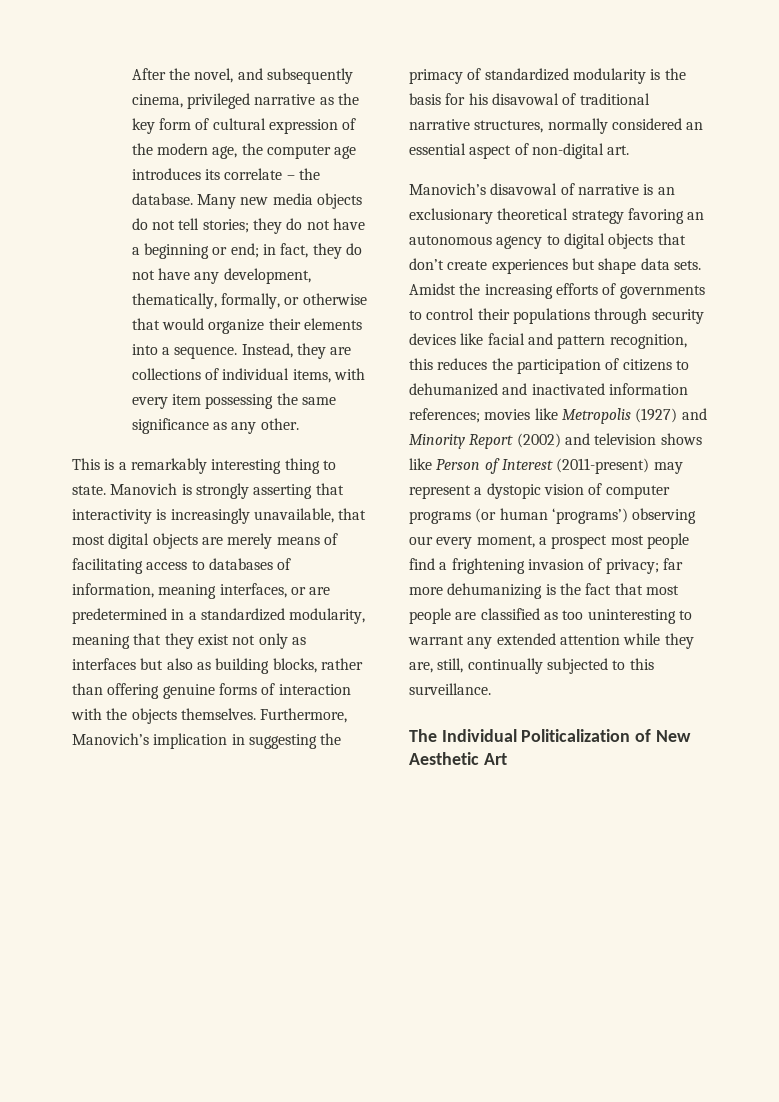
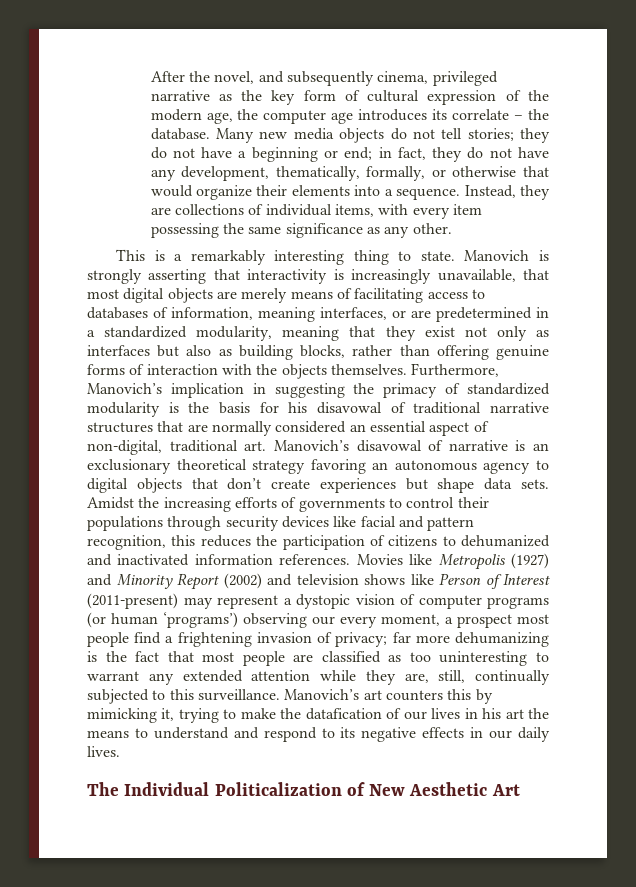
- Furthermore, Manovich’s implication in suggesting the primacy of standardized modularity is the basis for his disavowal of traditional narrative structures, normally considered an essential aspect of non-digital art.
- Manovich’s disavowal of narrative is an exclusionary theoretical strategy favoring an autonomous agency to digital objects that don’t create experiences but shape data sets.
+ Furthermore, Manovich’s implication in suggesting the primacy of standardized modularity is the basis for his disavowal of traditional narrative structures that are normally considered an essential aspect of non-digital, traditional art. Manovich’s disavowal of narrative is an exclusionary theoretical strategy favoring an autonomous agency to digital objects that don’t create experiences but shape data sets.
- Amidst the increasing efforts of governments to control their populations through security devices like facial and pattern recognition, this reduces the participation of citizens to dehumanized and inactivated information references; movies like Metropolis (1927) and Minority Report (2002) and television shows like Person of Interest (2011-present) may represent a dystopic vision of computer programs (or human ‘programs’) observing our every moment, a prospect most people find a frightening invasion of privacy;
+ Amidst the increasing efforts of governments to control their populations through security devices like facial and pattern recognition, this reduces the participation of citizens to dehumanized and inactivated information references. Movies like Metropolis (1927) and Minority Report (2002) and television shows like Person of Interest (2011-present) may represent a dystopic vision of computer programs (or human ‘programs’) observing our every moment, a prospect most people find a frightening invasion of privacy;
+ Manovich’s art counters this by mimicking it, trying to make the datafication of our lives in his art the means to understand and respond to its negative effects in our daily lives.

